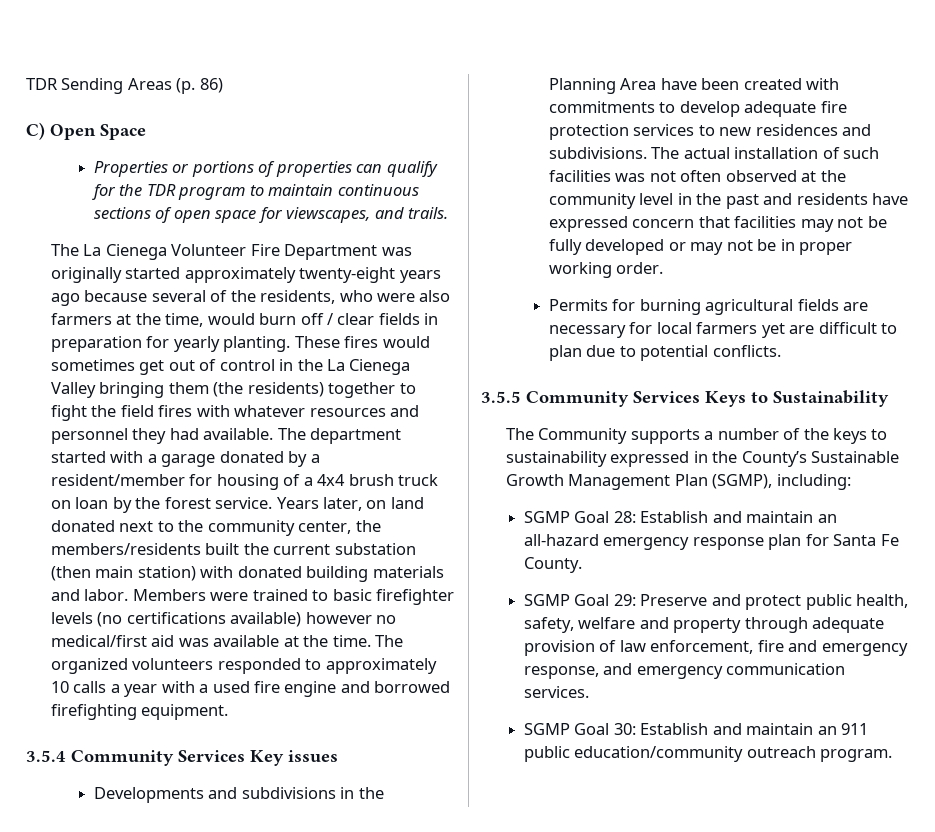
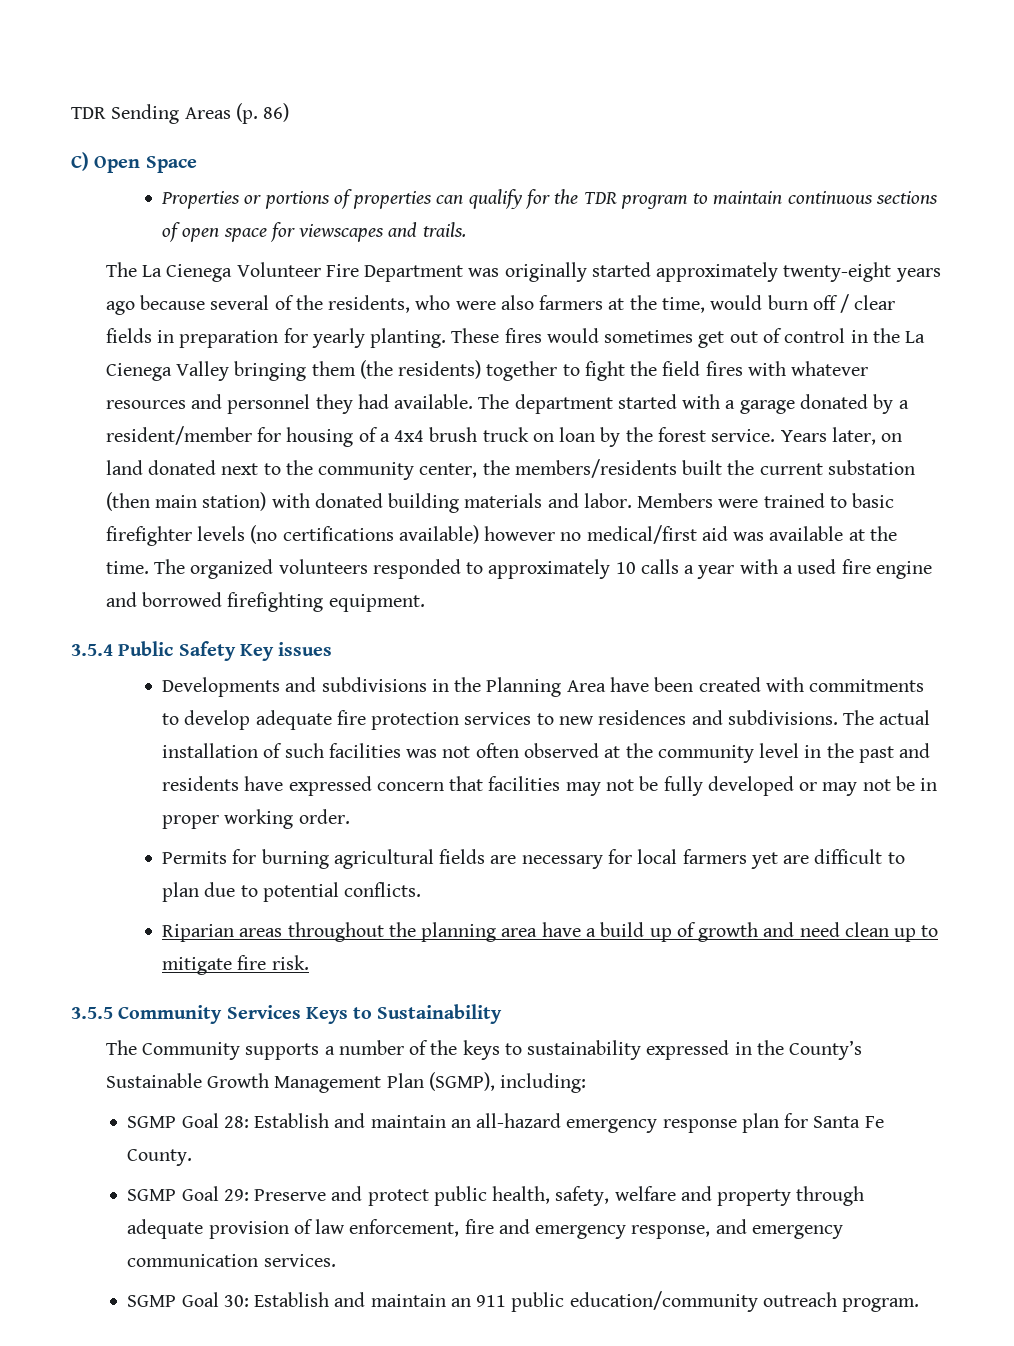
- Properties or portions of properties can qualify for the TDR program to maintain continuous sections of open space for viewscapes, and trails.
+ Properties or portions of properties can qualify for the TDR program to maintain continuous sections of open space for viewscapes and trails.
- 3.5.4 Community Services Key issues
+ 3.5.4 Public Safety Key issues
+ Riparian areas throughout the planning area have a build up of growth and need clean up to mitigate fire risk.

